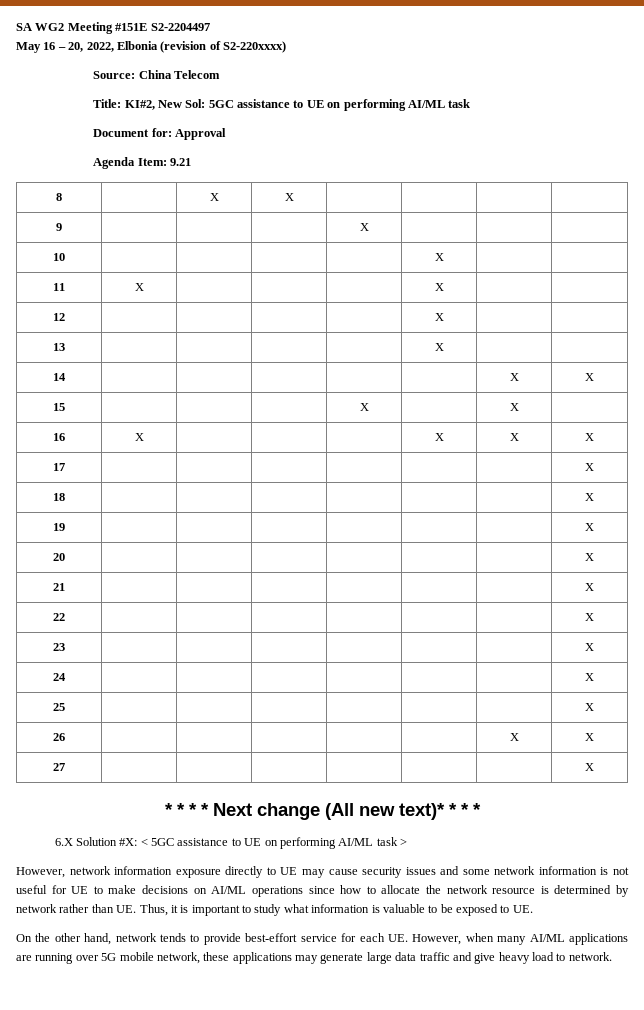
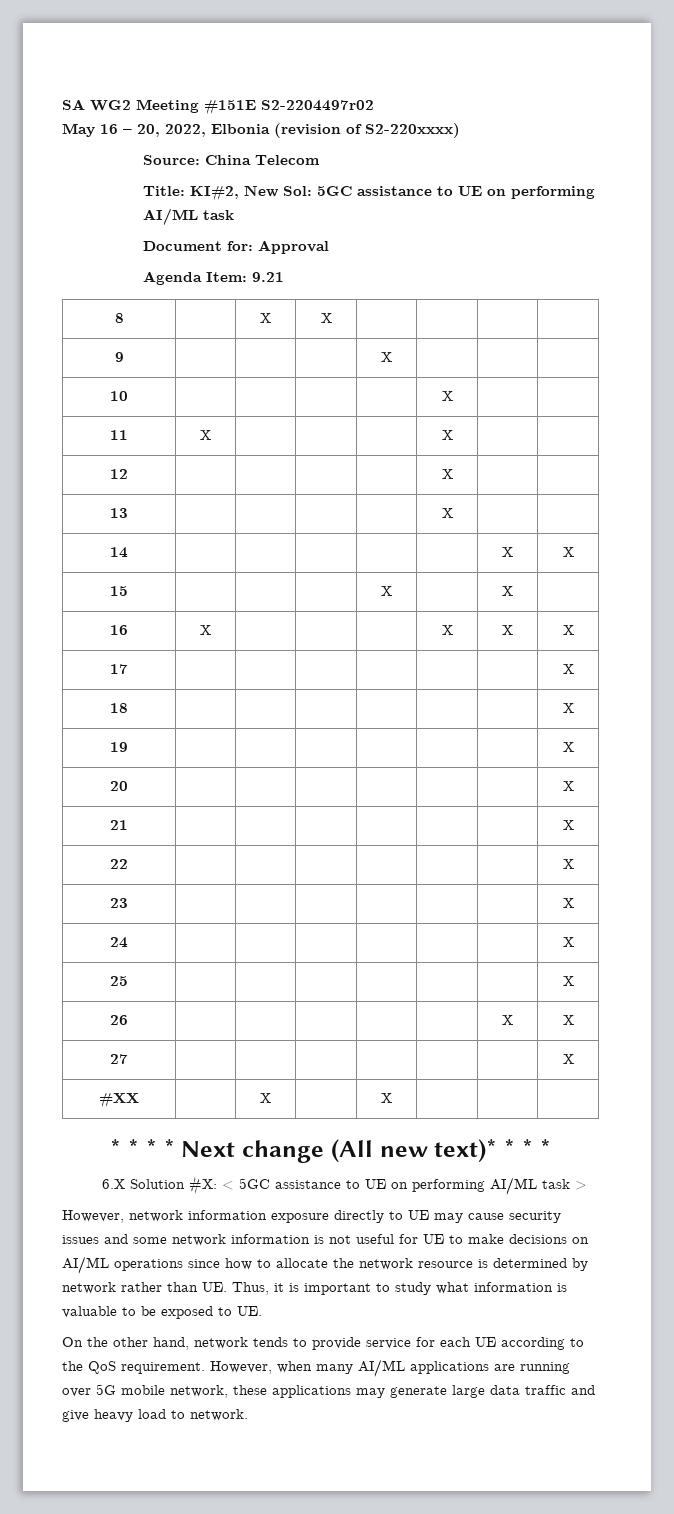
- SA WG2 Meeting #151E S2-2204497
+ SA WG2 Meeting #151E S2-2204497r02
+ #XX | | X | | X | | |
- On the other hand, network tends to provide best-effort service for each UE. However, when many AI/ML applications are running over 5G mobile network, these applications may generate large data traffic and give heavy load to network.
+ On the other hand, network tends to provide service for each UE according to the QoS requirement. However, when many AI/ML applications are running over 5G mobile network, these applications may generate large data traffic and give heavy load to network.

